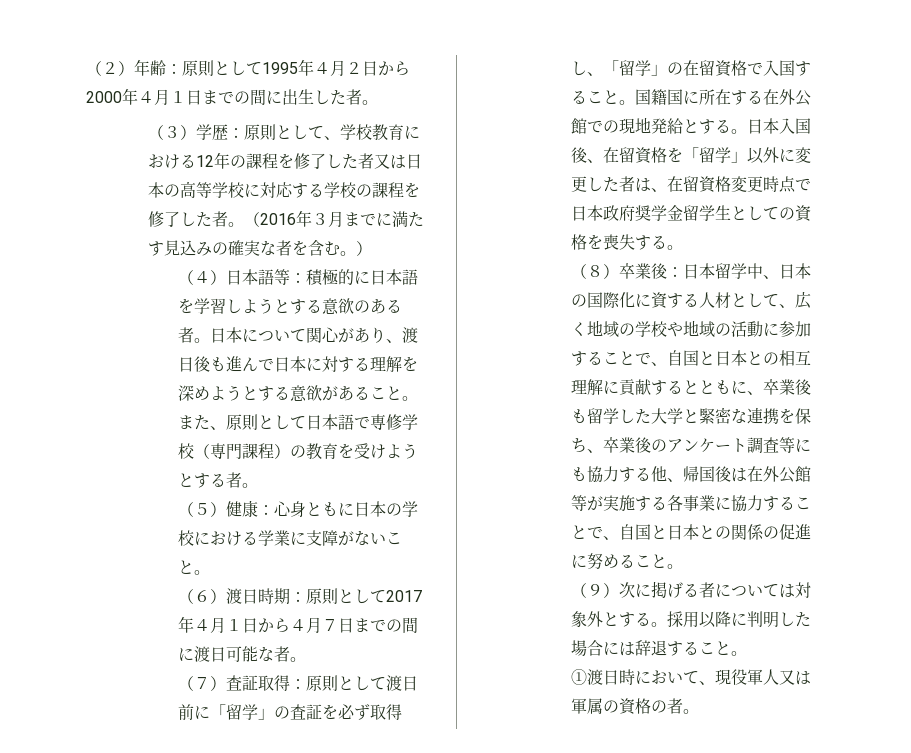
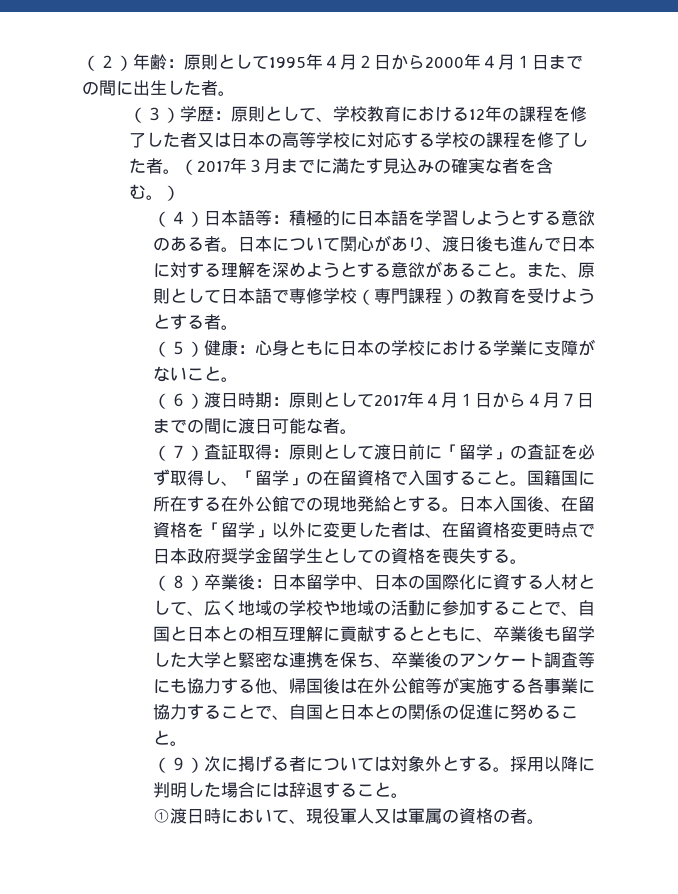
- （2016年３月までに満たす見込みの確実な者を含む。）
+ （2017年３月までに満たす見込みの確実な者を含む。）

